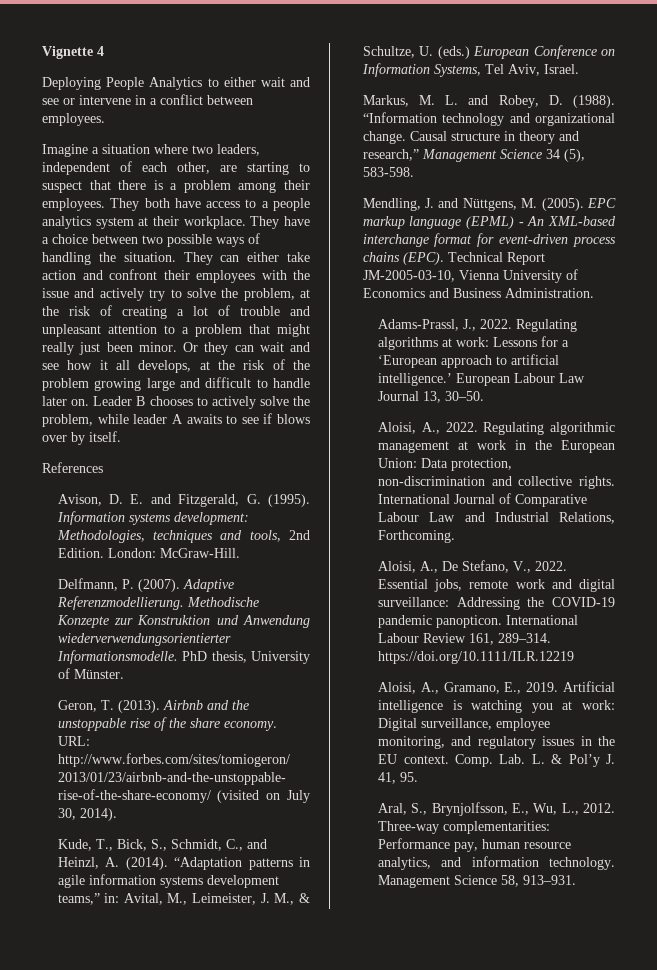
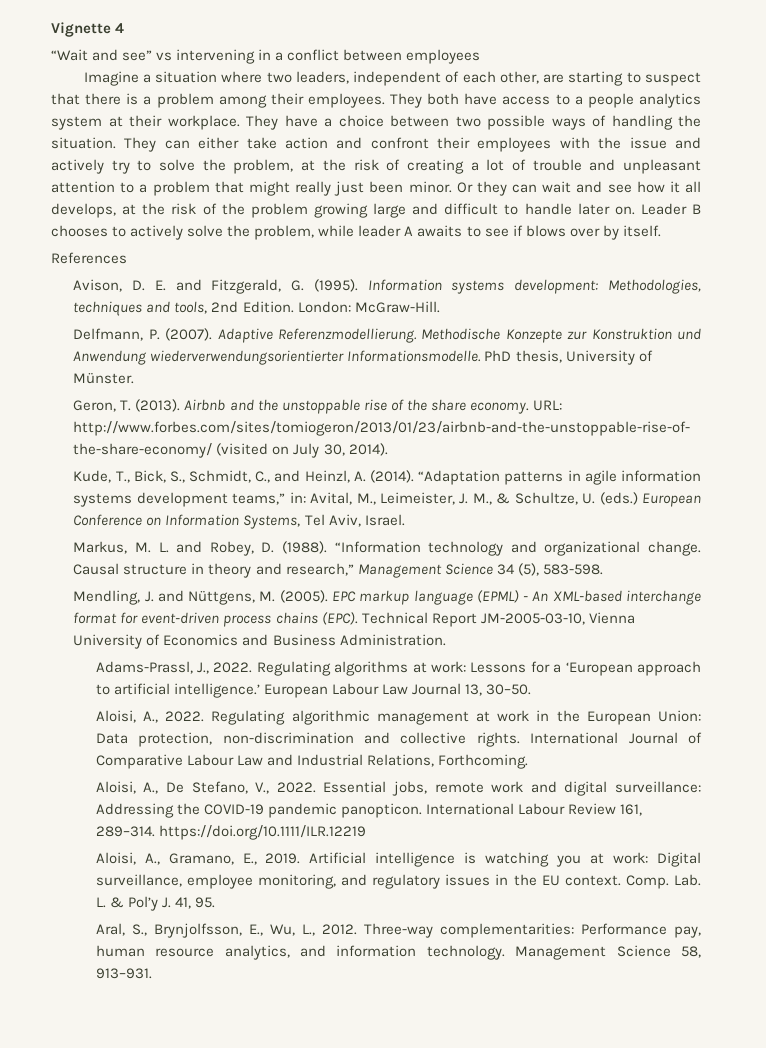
- Deploying People Analytics to either wait and see or intervene in a conflict between employees.
+ “Wait and see” vs intervening in a conflict between employees

